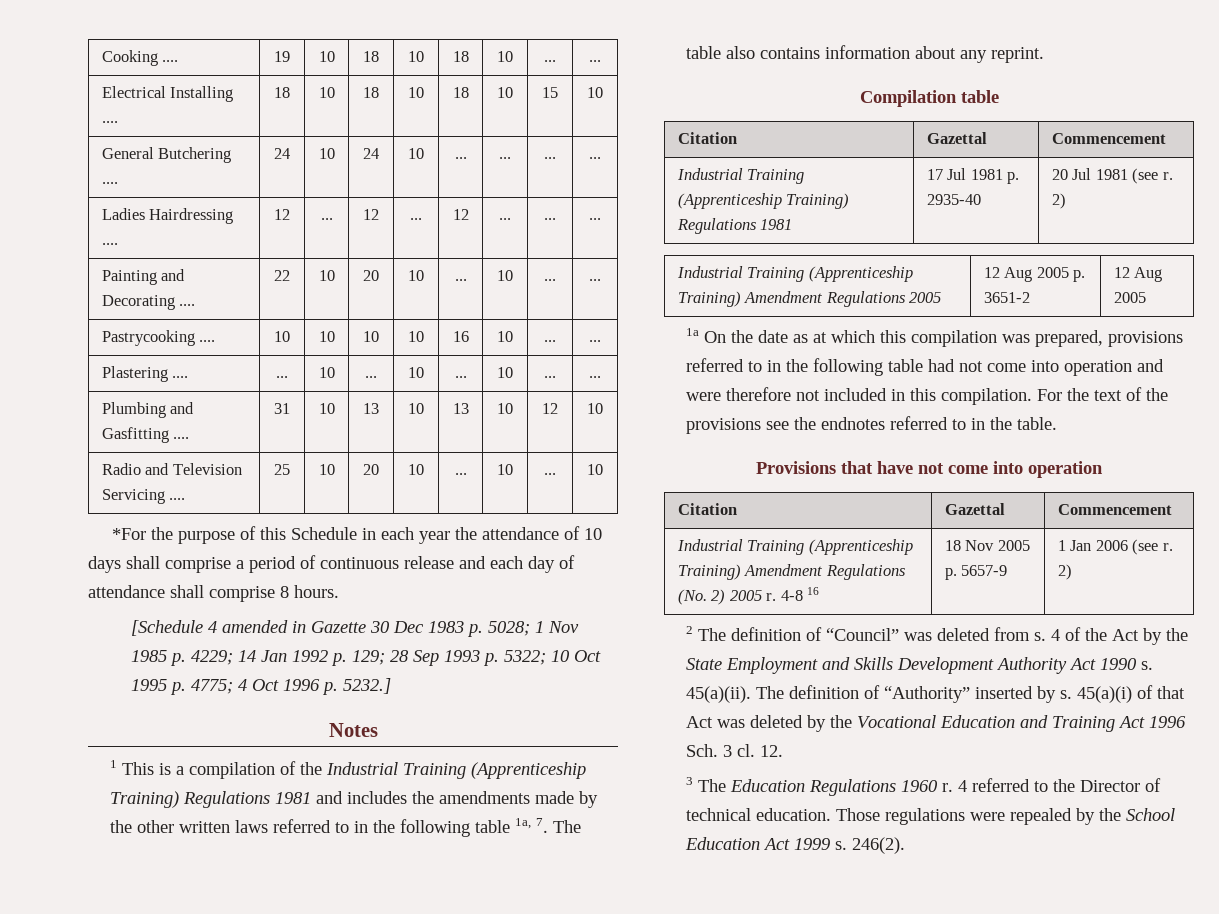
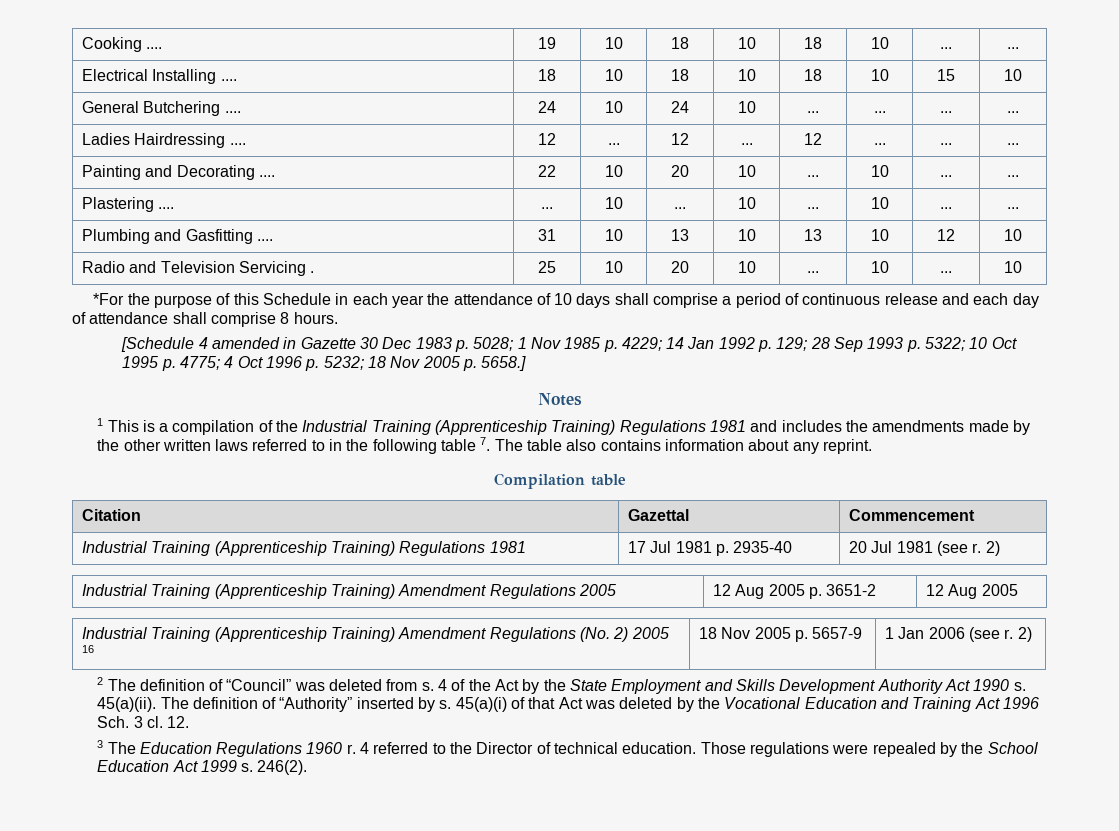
- Pastrycooking .... | 10 | 10 | 10 | 10 | 16 | 10 | ... | ...
- Radio and Television Servicing .... | 25 | 10 | 20 | 10 | ... | 10 | ... | 10
+ Radio and Television Servicing . | 25 | 10 | 20 | 10 | ... | 10 | ... | 10
- [Schedule 4 amended in Gazette 30 Dec 1983 p. 5028; 1 Nov 1985 p. 4229; 14 Jan 1992 p. 129; 28 Sep 1993 p. 5322; 10 Oct 1995 p. 4775; 4 Oct 1996 p. 5232.]
+ [Schedule 4 amended in Gazette 30 Dec 1983 p. 5028; 1 Nov 1985 p. 4229; 14 Jan 1992 p. 129; 28 Sep 1993 p. 5322; 10 Oct 1995 p. 4775; 4 Oct 1996 p. 5232; 18 Nov 2005 p. 5658.]
- 1 This is a compilation of the Industrial Training (Apprenticeship Training) Regulations 1981 and includes the amendments made by the other written laws referred to in the following table 1a, 7. The table also contains information about any reprint.
+ 1 This is a compilation of the Industrial Training (Apprenticeship Training) Regulations 1981 and includes the amendments made by the other written laws referred to in the following table 7. The table also contains information about any reprint.
- 1a On the date as at which this compilation was prepared, provisions referred to in the following table had not come into operation and were therefore not included in this compilation. For the text of the provisions see the endnotes referred to in the table.
- Provisions that have not come into operation
- Citation | Gazettal | Commencement
- Industrial Training (Apprenticeship Training) Amendment Regulations (No. 2) 2005 r. 4-8 16 | 18 Nov 2005 p. 5657-9 | 1 Jan 2006 (see r. 2)
+ Industrial Training (Apprenticeship Training) Amendment Regulations (No. 2) 2005 16 | 18 Nov 2005 p. 5657-9 | 1 Jan 2006 (see r. 2)

